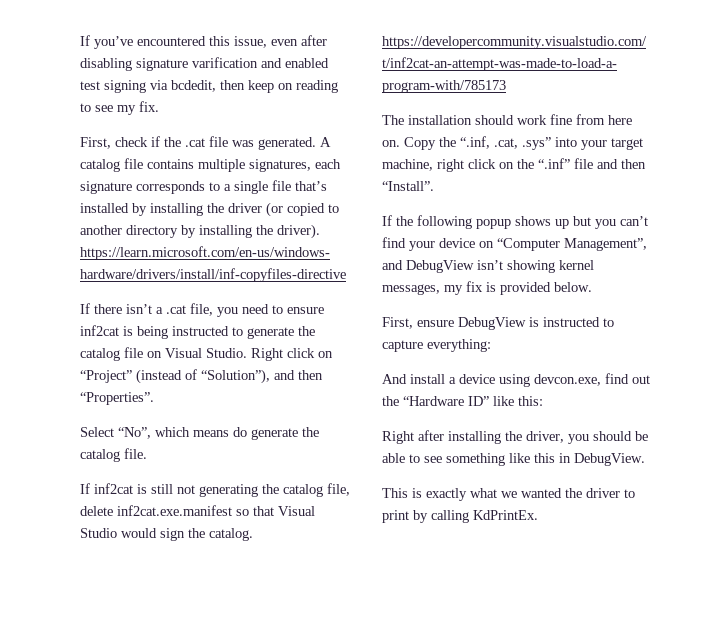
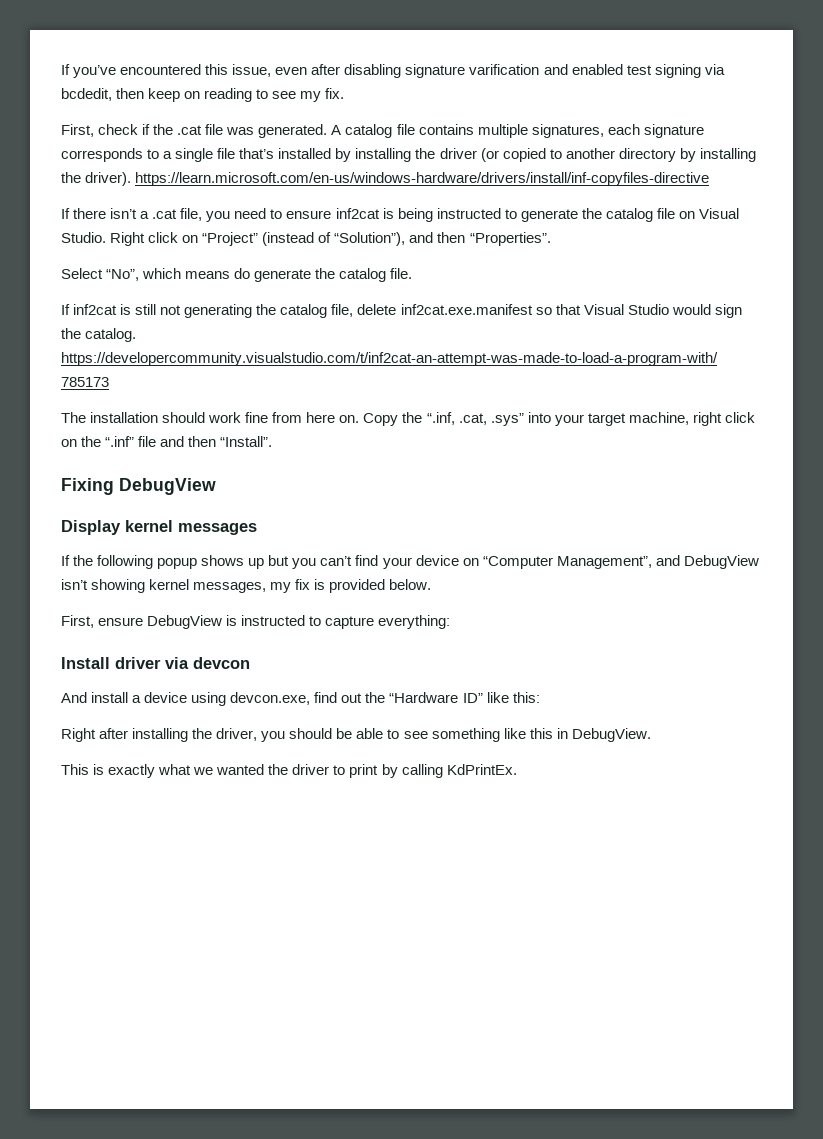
+ Fixing DebugView
+ Display kernel messages
+ Install driver via devcon

